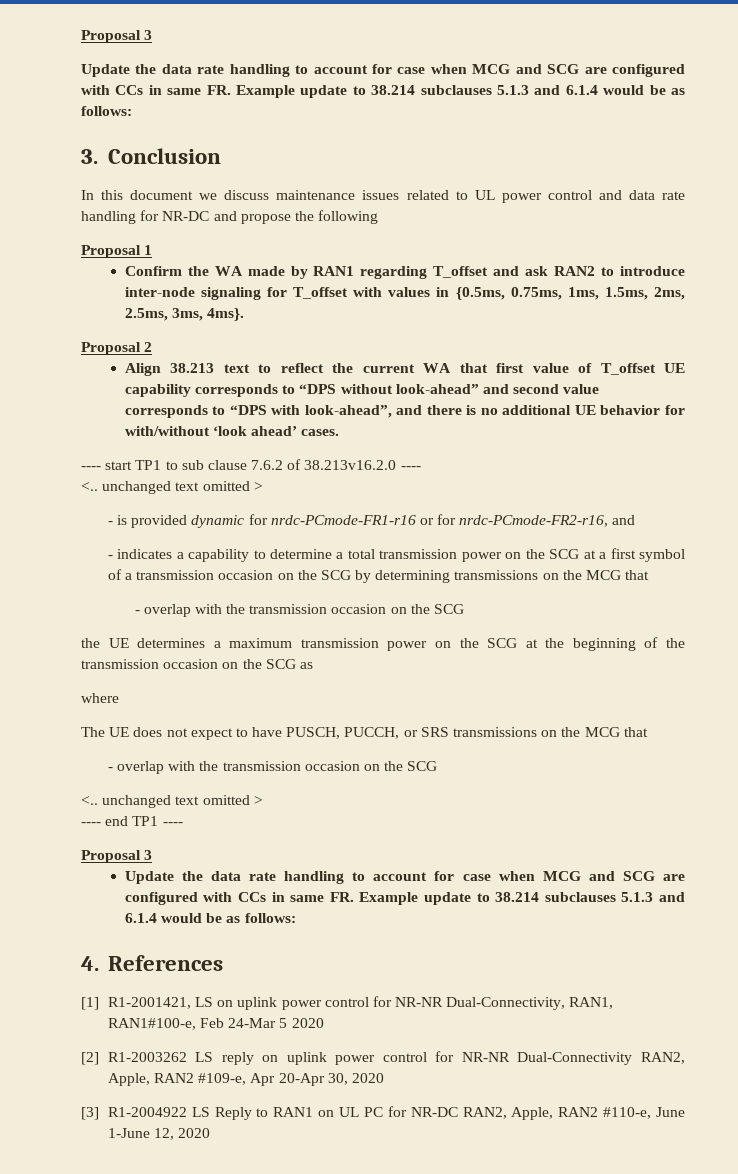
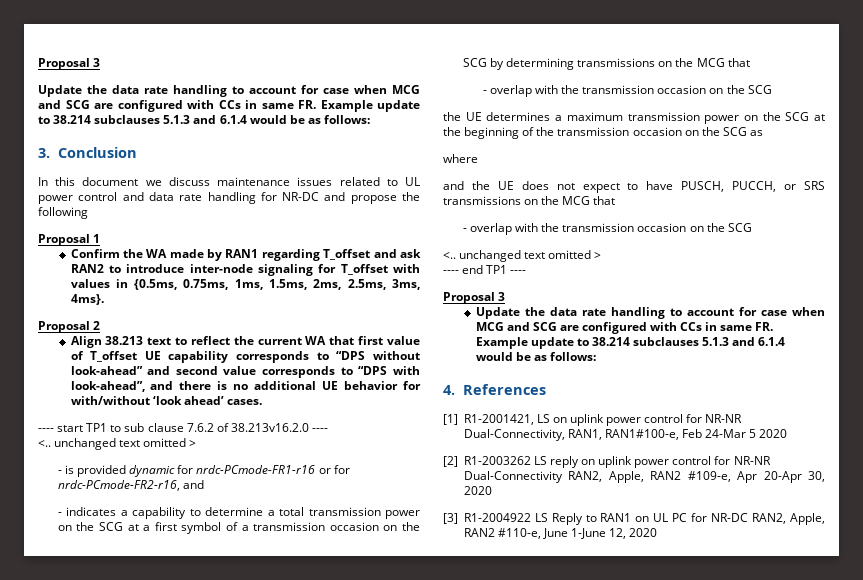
- The UE does not expect to have PUSCH, PUCCH, or SRS transmissions on the MCG that
+ and the UE does not expect to have PUSCH, PUCCH, or SRS transmissions on the MCG that

